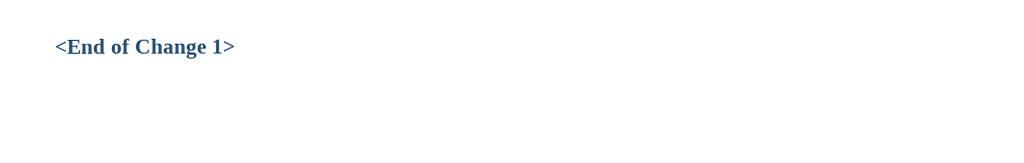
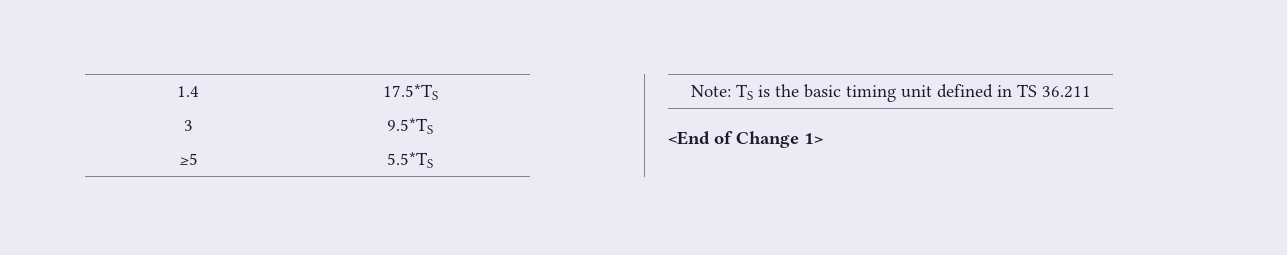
+ 1.4 | 17.5*TS
+ 3 | 9.5*TS
+ ≥5 | 5.5*TS
+ Note: TS is the basic timing unit defined in TS 36.211

